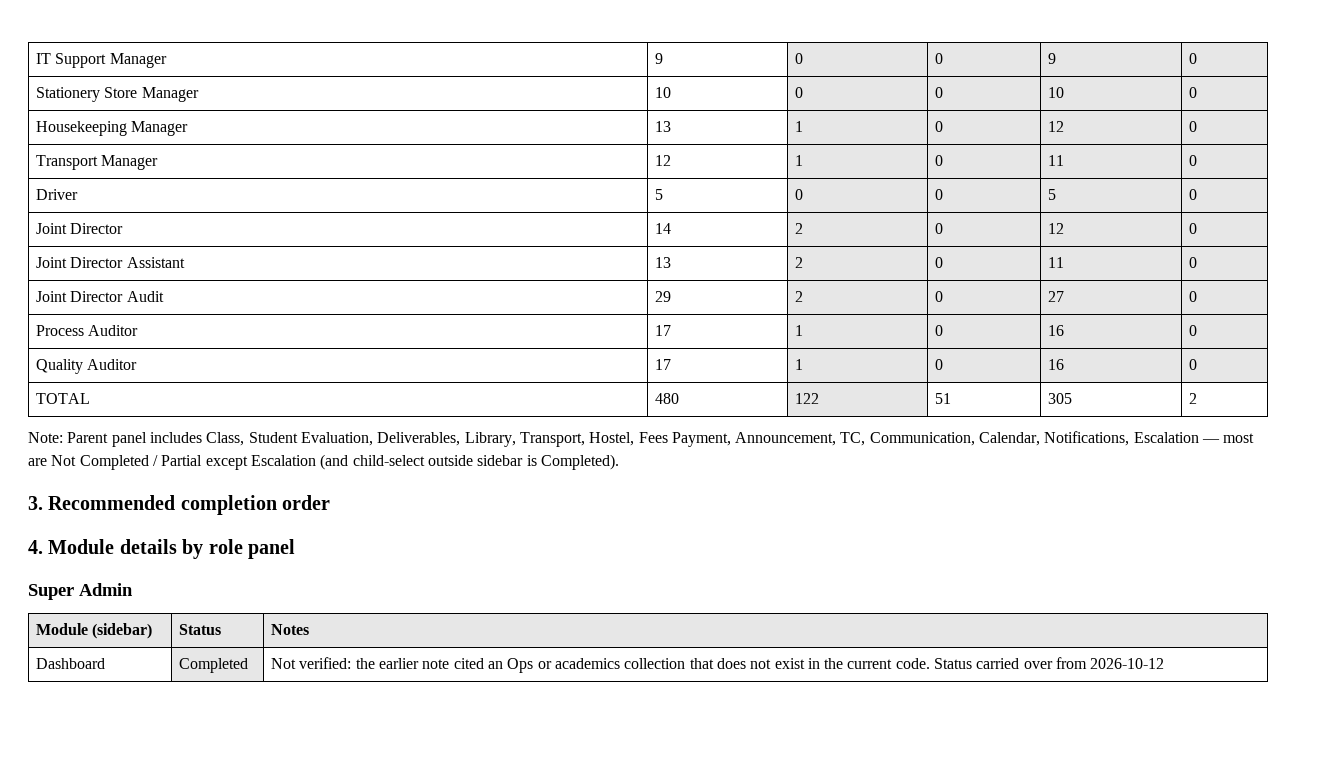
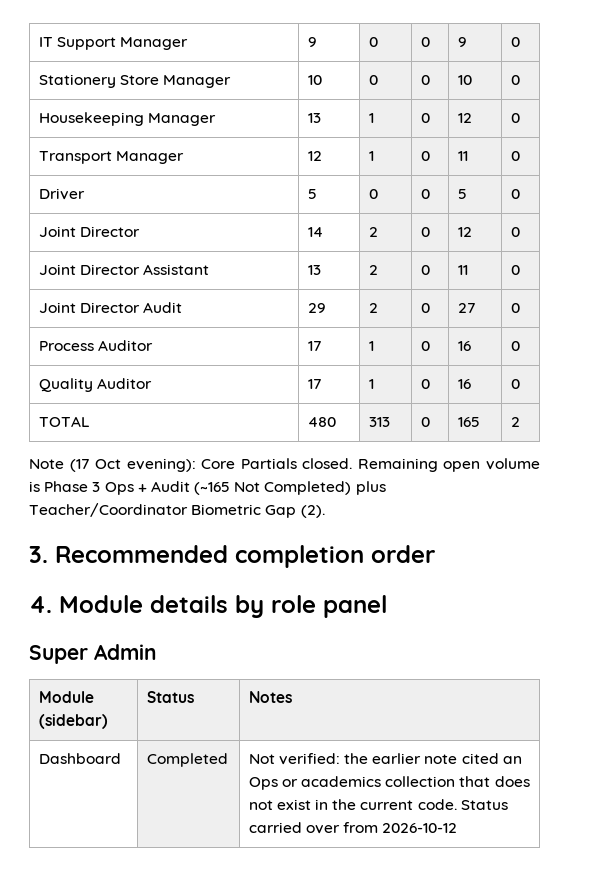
- TOTAL | 480 | 122 | 51 | 305 | 2
- Note: Parent panel includes Class, Student Evaluation, Deliverables, Library, Transport, Hostel, Fees Payment, Announcement, TC, Communication, Calendar, Notifications, Escalation — most are Not Completed / Partial except Escalation (and child-select outside sidebar is Completed).
+ TOTAL | 480 | 313 | 0 | 165 | 2
+ Note (17 Oct evening): Core Partials closed. Remaining open volume is Phase 3 Ops + Audit (~165 Not Completed) plus Teacher/Coordinator Biometric Gap (2).

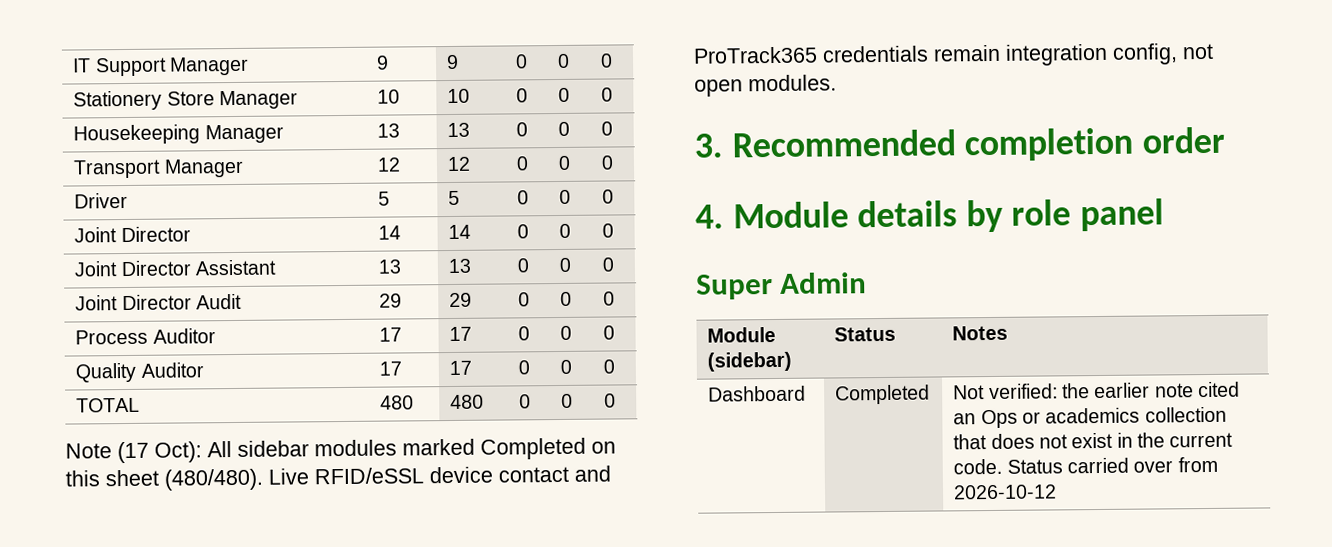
- IT Support Manager | 9 | 0 | 0 | 9 | 0
+ IT Support Manager | 9 | 9 | 0 | 0 | 0
- Stationery Store Manager | 10 | 0 | 0 | 10 | 0
+ Stationery Store Manager | 10 | 10 | 0 | 0 | 0
- Housekeeping Manager | 13 | 1 | 0 | 12 | 0
+ Housekeeping Manager | 13 | 13 | 0 | 0 | 0
- Transport Manager | 12 | 1 | 0 | 11 | 0
+ Transport Manager | 12 | 12 | 0 | 0 | 0
- Driver | 5 | 0 | 0 | 5 | 0
+ Driver | 5 | 5 | 0 | 0 | 0
- Joint Director | 14 | 2 | 0 | 12 | 0
+ Joint Director | 14 | 14 | 0 | 0 | 0
- Joint Director Assistant | 13 | 2 | 0 | 11 | 0
+ Joint Director Assistant | 13 | 13 | 0 | 0 | 0
- Joint Director Audit | 29 | 2 | 0 | 27 | 0
+ Joint Director Audit | 29 | 29 | 0 | 0 | 0
- Process Auditor | 17 | 1 | 0 | 16 | 0
+ Process Auditor | 17 | 17 | 0 | 0 | 0
- Quality Auditor | 17 | 1 | 0 | 16 | 0
+ Quality Auditor | 17 | 17 | 0 | 0 | 0
- TOTAL | 480 | 313 | 0 | 165 | 2
+ TOTAL | 480 | 480 | 0 | 0 | 0
- Note (17 Oct evening): Core Partials closed. Remaining open volume is Phase 3 Ops + Audit (~165 Not Completed) plus Teacher/Coordinator Biometric Gap (2).
+ Note (17 Oct): All sidebar modules marked Completed on this sheet (480/480). Live RFID/eSSL device contact and ProTrack365 credentials remain integration config, not open modules.

